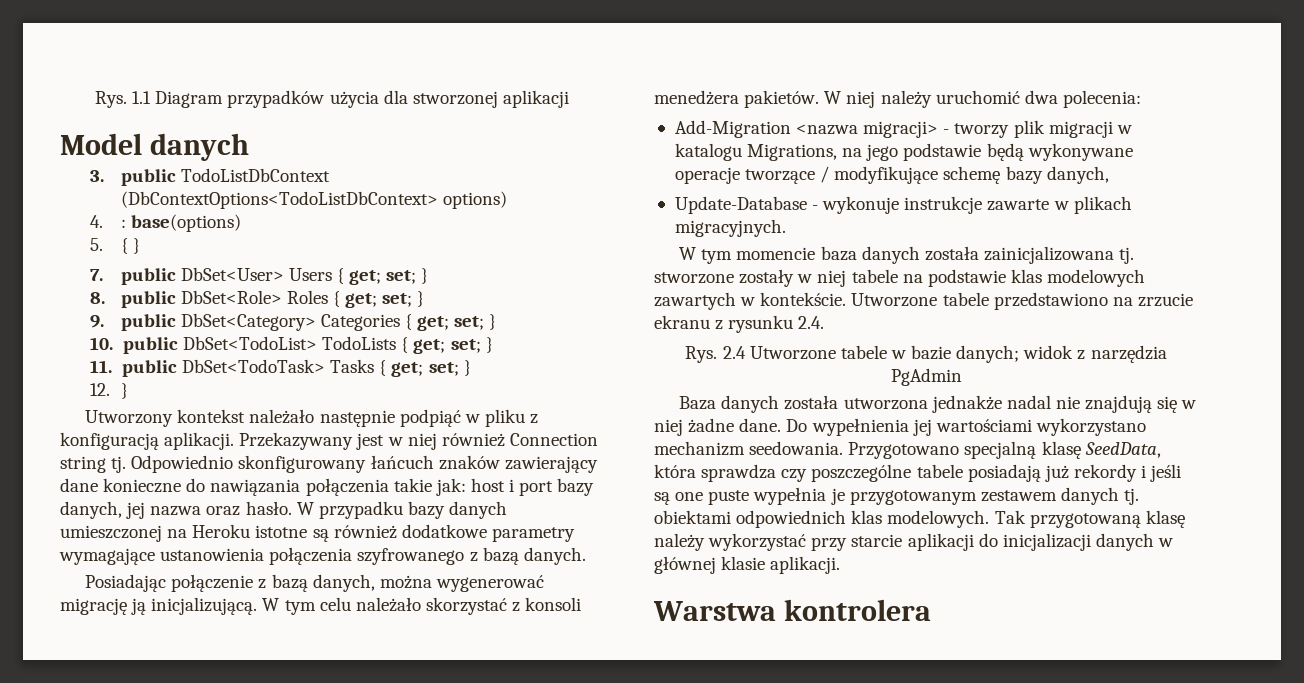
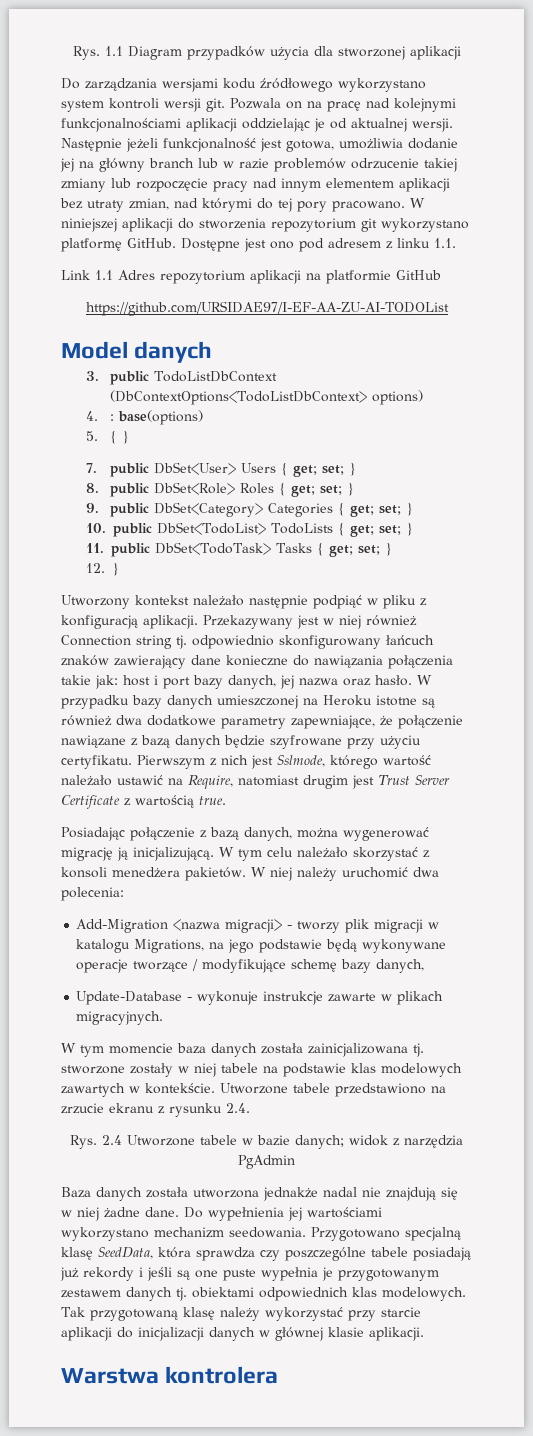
+ Do zarządzania wersjami kodu źródłowego wykorzystano system kontroli wersji git. Pozwala on na pracę nad kolejnymi funkcjonalnościami aplikacji oddzielając je od aktualnej wersji. Następnie jeżeli funkcjonalność jest gotowa, umożliwia dodanie jej na główny branch lub w razie problemów odrzucenie takiej zmiany lub rozpoczęcie pracy nad innym elementem aplikacji bez utraty zmian, nad którymi do tej pory pracowano. W niniejszej aplikacji do stworzenia repozytorium git wykorzystano platformę GitHub. Dostępne jest ono pod adresem z linku 1.1.
+ Link 1.1 Adres repozytorium aplikacji na platformie GitHub
+ https://github.com/URSIDAE97/I-EF-AA-ZU-AI-TODOList
- Przekazywany jest w niej również Connection string tj. Odpowiednio skonfigurowany łańcuch znaków zawierający dane konieczne do nawiązania połączenia takie jak: host i port bazy danych, jej nazwa oraz hasło.
+ Przekazywany jest w niej również Connection string tj. odpowiednio skonfigurowany łańcuch znaków zawierający dane konieczne do nawiązania połączenia takie jak: host i port bazy danych, jej nazwa oraz hasło.
- W przypadku bazy danych umieszczonej na Heroku istotne są również dodatkowe parametry wymagające ustanowienia połączenia szyfrowanego z bazą danych.
+ W przypadku bazy danych umieszczonej na Heroku istotne są również dwa dodatkowe parametry zapewniające, że połączenie nawiązane z bazą danych będzie szyfrowane przy użyciu certyfikatu. Pierwszym z nich jest Sslmode, którego wartość należało ustawić na Require, natomiast drugim jest Trust Server Certificate z wartością true.

